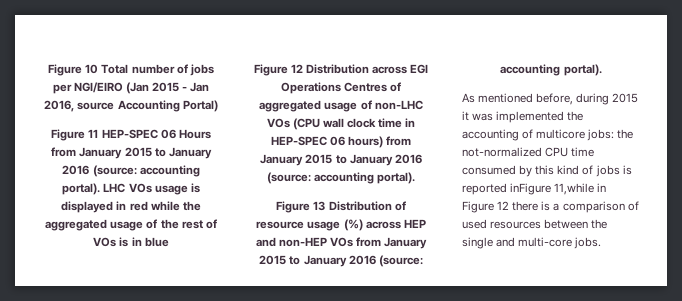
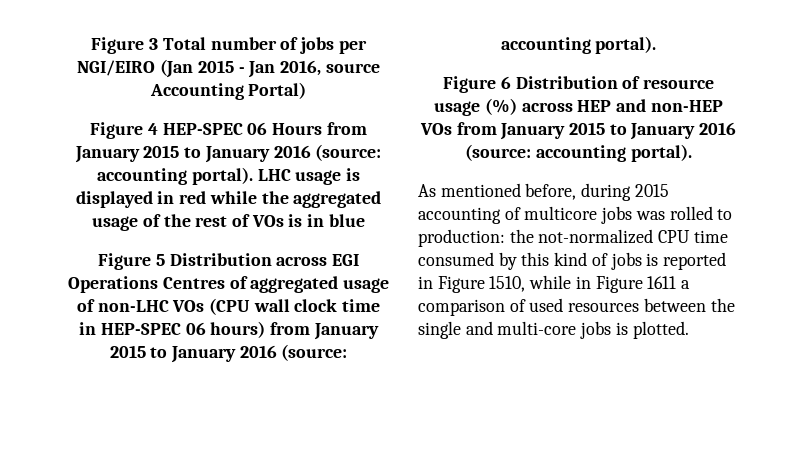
- Figure 10 Total number of jobs per NGI/EIRO (Jan 2015 - Jan 2016, source Accounting Portal)
+ Figure 3 Total number of jobs per NGI/EIRO (Jan 2015 - Jan 2016, source Accounting Portal)
- Figure 11 HEP-SPEC 06 Hours from January 2015 to January 2016 (source: accounting portal).
+ Figure 4 HEP-SPEC 06 Hours from January 2015 to January 2016 (source: accounting portal).
- LHC VOs usage is displayed in red while the aggregated usage of the rest of VOs is in blue
+ LHC usage is displayed in red while the aggregated usage of the rest of VOs is in blue
- Figure 12 Distribution across EGI Operations Centres of aggregated usage of non-LHC VOs (CPU wall clock time in HEP-SPEC 06 hours) from January 2015 to January 2016 (source: accounting portal).
+ Figure 5 Distribution across EGI Operations Centres of aggregated usage of non-LHC VOs (CPU wall clock time in HEP-SPEC 06 hours) from January 2015 to January 2016 (source: accounting portal).
- Figure 13 Distribution of resource usage (%) across HEP and non-HEP VOs from January 2015 to January 2016 (source: accounting portal).
+ Figure 6 Distribution of resource usage (%) across HEP and non-HEP VOs from January 2015 to January 2016 (source: accounting portal).
- As mentioned before, during 2015 it was implemented the accounting of multicore jobs: the not-normalized CPU time consumed by this kind of jobs is reported inFigure 11,while in Figure 12 there is a comparison of used resources between the single and multi-core jobs.
+ As mentioned before, during 2015 accounting of multicore jobs was rolled to production: the not-normalized CPU time consumed by this kind of jobs is reported in Figure 1510, while in Figure 1611 a comparison of used resources between the single and multi-core jobs is plotted.

